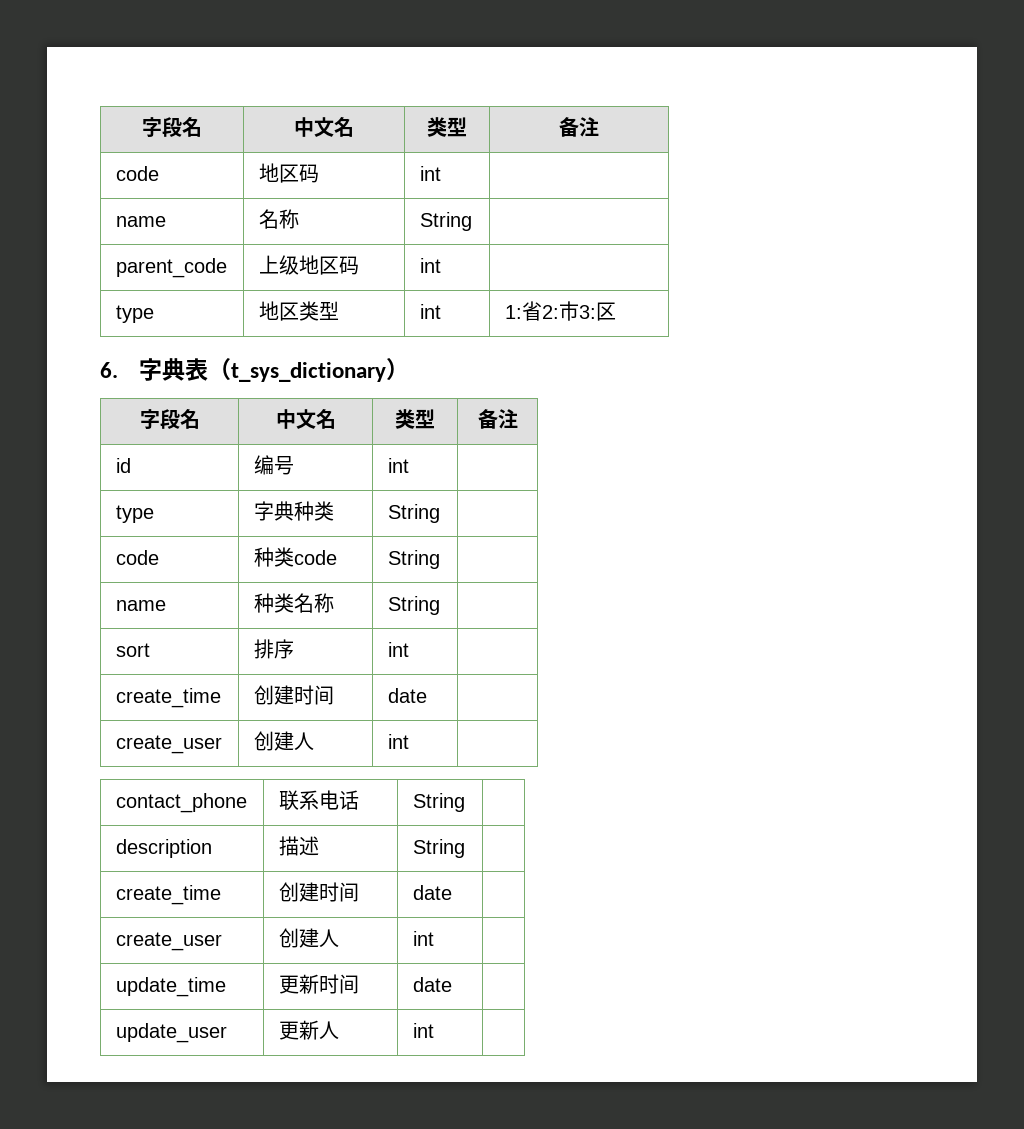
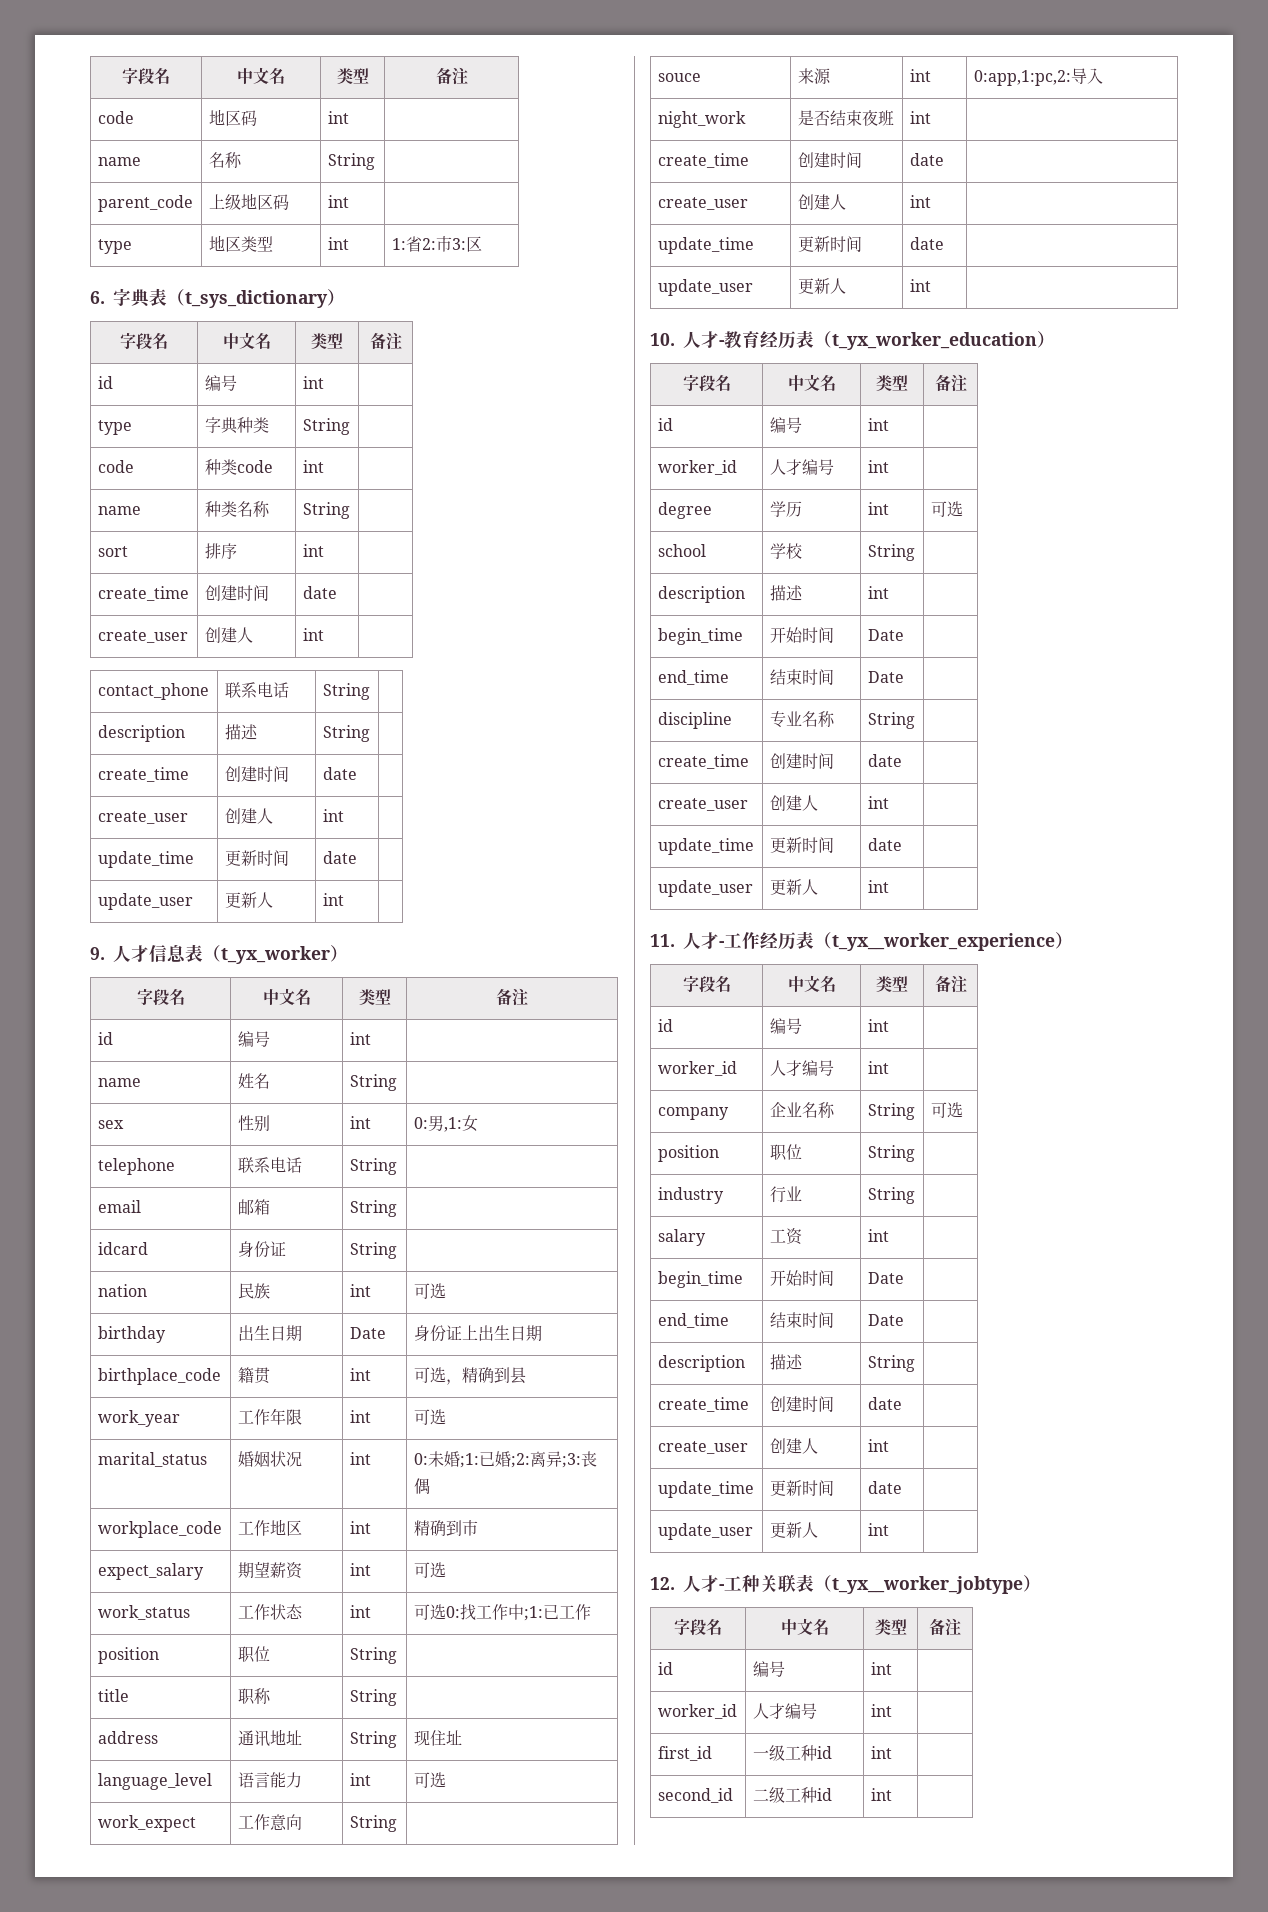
- code | 种类code | String |
+ code | 种类code | int |
+ 9.人才信息表（t_yx_worker）
+ 字段名 | 中文名 | 类型 | 备注
+ id | 编号 | int |
+ name | 姓名 | String |
+ sex | 性别 | int | 0:男,1:女
+ telephone | 联系电话 | String |
+ email | 邮箱 | String |
+ idcard | 身份证 | String |
+ nation | 民族 | int | 可选
+ birthday | 出生日期 | Date | 身份证上出生日期
+ birthplace_code | 籍贯 | int | 可选，精确到县
+ work_year | 工作年限 | int | 可选
+ marital_status | 婚姻状况 | int | 0:未婚;1:已婚;2:离异;3:丧偶
+ workplace_code | 工作地区 | int | 精确到市
+ expect_salary | 期望薪资 | int | 可选
+ work_status | 工作状态 | int | 可选0:找工作中;1:已工作
+ position | 职位 | String |
+ title | 职称 | String |
+ address | 通讯地址 | String | 现住址
+ language_level | 语言能力 | int | 可选
+ work_expect | 工作意向 | String |
+ souce | 来源 | int | 0:app,1:pc,2:导入
+ night_work | 是否结束夜班 | int |
+ create_time | 创建时间 | date |
+ create_user | 创建人 | int |
+ update_time | 更新时间 | date |
+ update_user | 更新人 | int |
+ 10.人才-教育经历表（t_yx_worker_education）
+ 字段名 | 中文名 | 类型 | 备注
+ id | 编号 | int |
+ worker_id | 人才编号 | int |
+ degree | 学历 | int | 可选
+ school | 学校 | String |
+ description | 描述 | int |
+ begin_time | 开始时间 | Date |
+ end_time | 结束时间 | Date |
+ discipline | 专业名称 | String |
+ create_time | 创建时间 | date |
+ create_user | 创建人 | int |
+ update_time | 更新时间 | date |
+ update_user | 更新人 | int |
+ 11.人才-工作经历表（t_yx__worker_experience）
+ 字段名 | 中文名 | 类型 | 备注
+ id | 编号 | int |
+ worker_id | 人才编号 | int |
+ company | 企业名称 | String | 可选
+ position | 职位 | String |
+ industry | 行业 | String |
+ salary | 工资 | int |
+ begin_time | 开始时间 | Date |
+ end_time | 结束时间 | Date |
+ description | 描述 | String |
+ create_time | 创建时间 | date |
+ create_user | 创建人 | int |
+ update_time | 更新时间 | date |
+ update_user | 更新人 | int |
+ 12.人才-工种关联表（t_yx__worker_jobtype）
+ 字段名 | 中文名 | 类型 | 备注
+ id | 编号 | int |
+ worker_id | 人才编号 | int |
+ first_id | 一级工种id | int |
+ second_id | 二级工种id | int |

